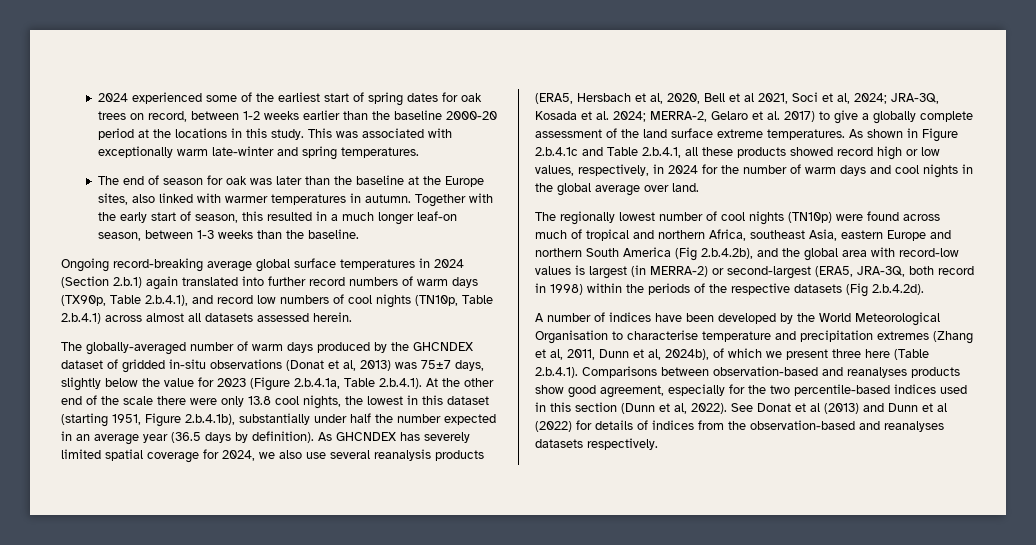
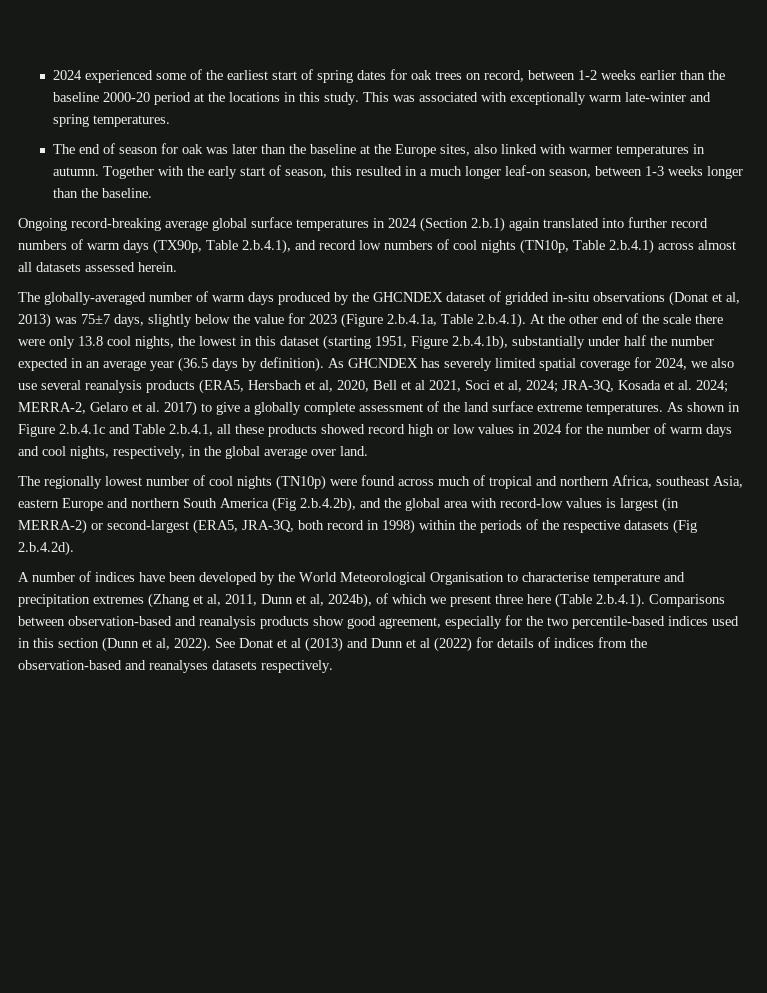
- Together with the early start of season, this resulted in a much longer leaf-on season, between 1-3 weeks than the baseline.
+ Together with the early start of season, this resulted in a much longer leaf-on season, between 1-3 weeks longer than the baseline.
- As shown in Figure 2.b.4.1c and Table 2.b.4.1, all these products showed record high or low values, respectively, in 2024 for the number of warm days and cool nights in the global average over land.
+ As shown in Figure 2.b.4.1c and Table 2.b.4.1, all these products showed record high or low values in 2024 for the number of warm days and cool nights, respectively, in the global average over land.
- A number of indices have been developed by the World Meteorological Organisation to characterise temperature and precipitation extremes (Zhang et al, 2011, Dunn et al, 2024b), of which we present three here (Table 2.b.4.1). Comparisons between observation-based and reanalyses products show good agreement, especially for the two percentile-based indices used in this section (Dunn et al, 2022).
+ A number of indices have been developed by the World Meteorological Organisation to characterise temperature and precipitation extremes (Zhang et al, 2011, Dunn et al, 2024b), of which we present three here (Table 2.b.4.1). Comparisons between observation-based and reanalysis products show good agreement, especially for the two percentile-based indices used in this section (Dunn et al, 2022).

